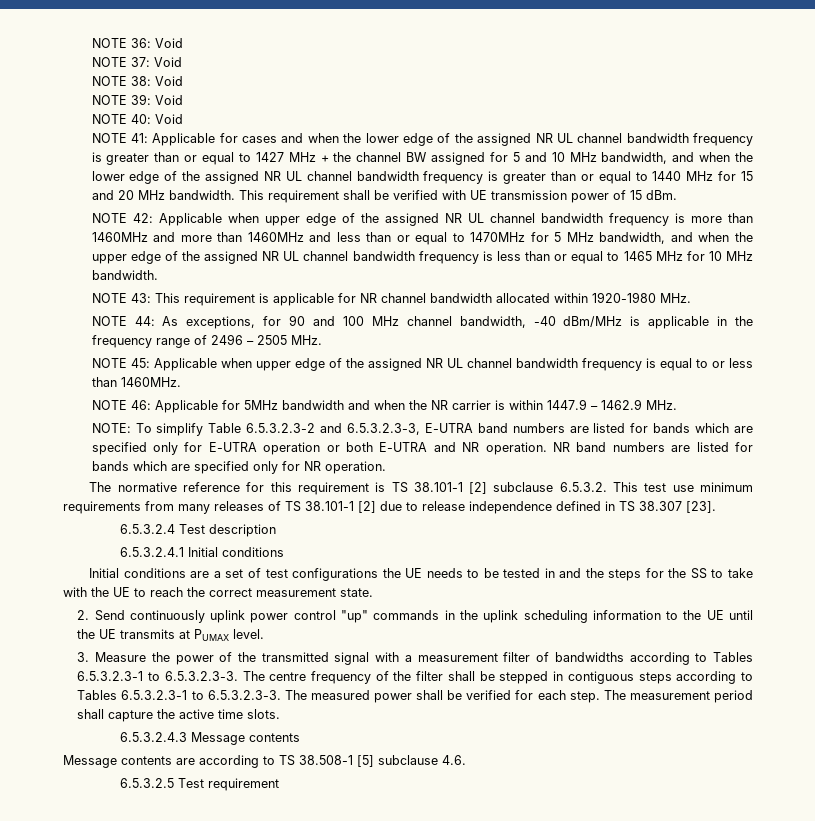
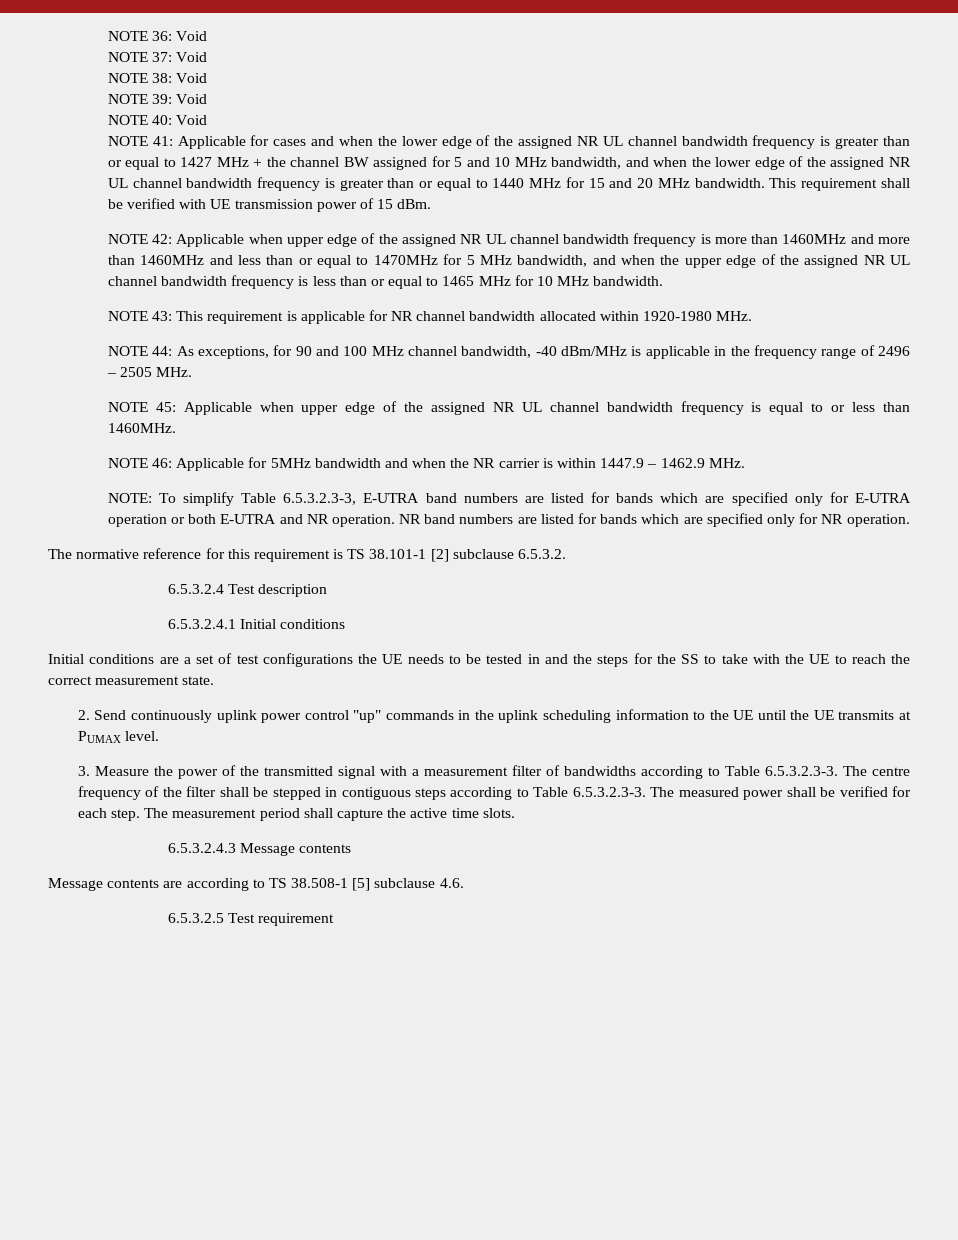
- NOTE: To simplify Table 6.5.3.2.3-2 and 6.5.3.2.3-3, E-UTRA band numbers are listed for bands which are specified only for E-UTRA operation or both E-UTRA and NR operation.
+ NOTE: To simplify Table 6.5.3.2.3-3, E-UTRA band numbers are listed for bands which are specified only for E-UTRA operation or both E-UTRA and NR operation.
- The normative reference for this requirement is TS 38.101-1 [2] subclause 6.5.3.2. This test use minimum requirements from many releases of TS 38.101-1 [2] due to release independence defined in TS 38.307 [23].
+ The normative reference for this requirement is TS 38.101-1 [2] subclause 6.5.3.2.
- 3. Measure the power of the transmitted signal with a measurement filter of bandwidths according to Tables 6.5.3.2.3-1 to 6.5.3.2.3-3. The centre frequency of the filter shall be stepped in contiguous steps according to Tables 6.5.3.2.3-1 to 6.5.3.2.3-3. The measured power shall be verified for each step.
+ 3. Measure the power of the transmitted signal with a measurement filter of bandwidths according to Table 6.5.3.2.3-3. The centre frequency of the filter shall be stepped in contiguous steps according to Table 6.5.3.2.3-3. The measured power shall be verified for each step.

